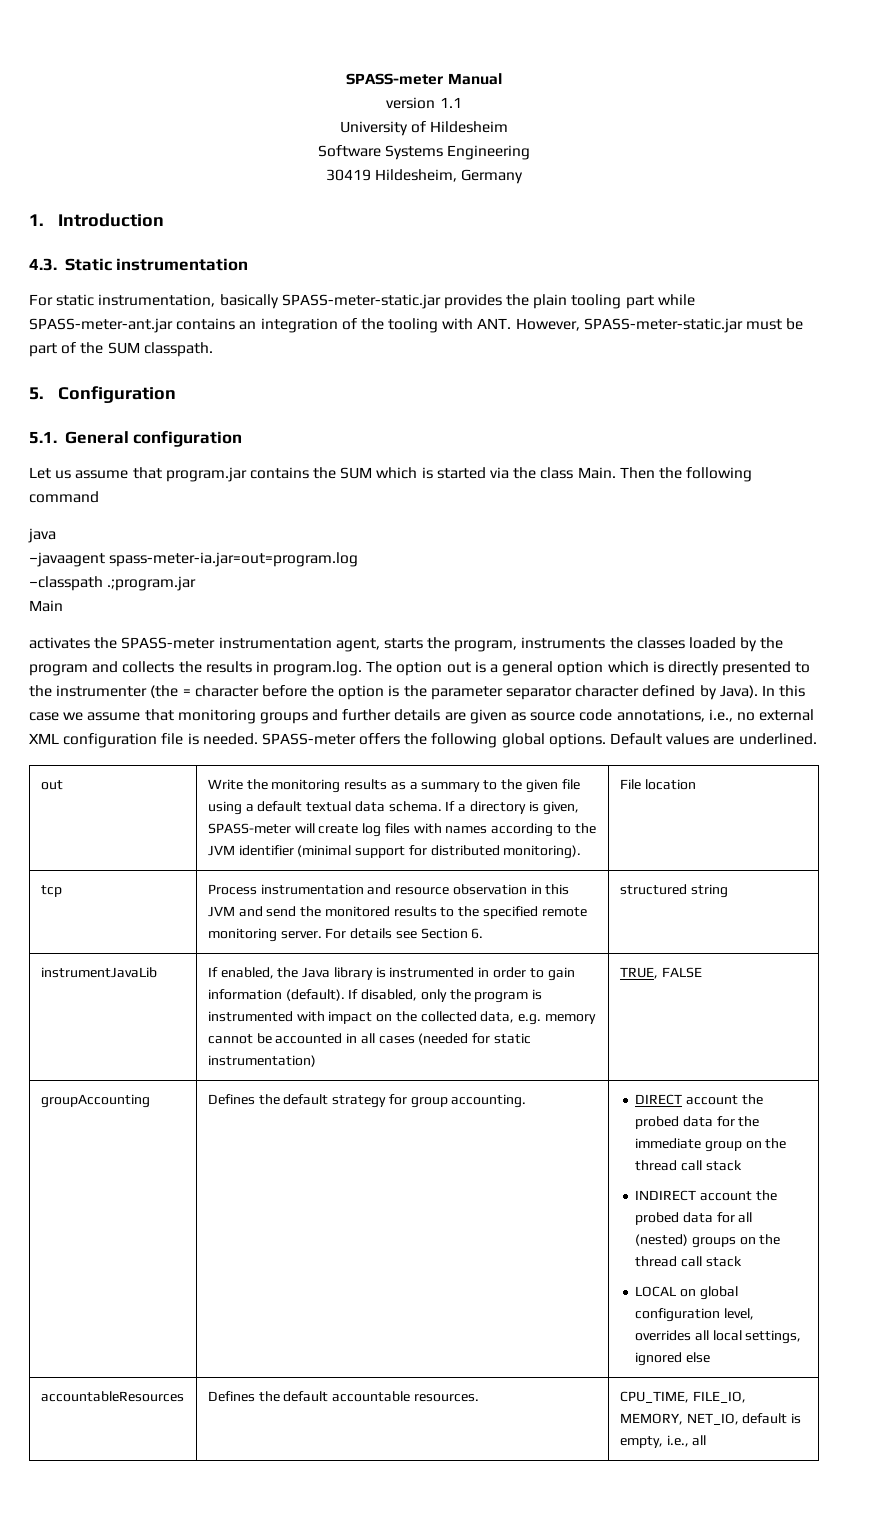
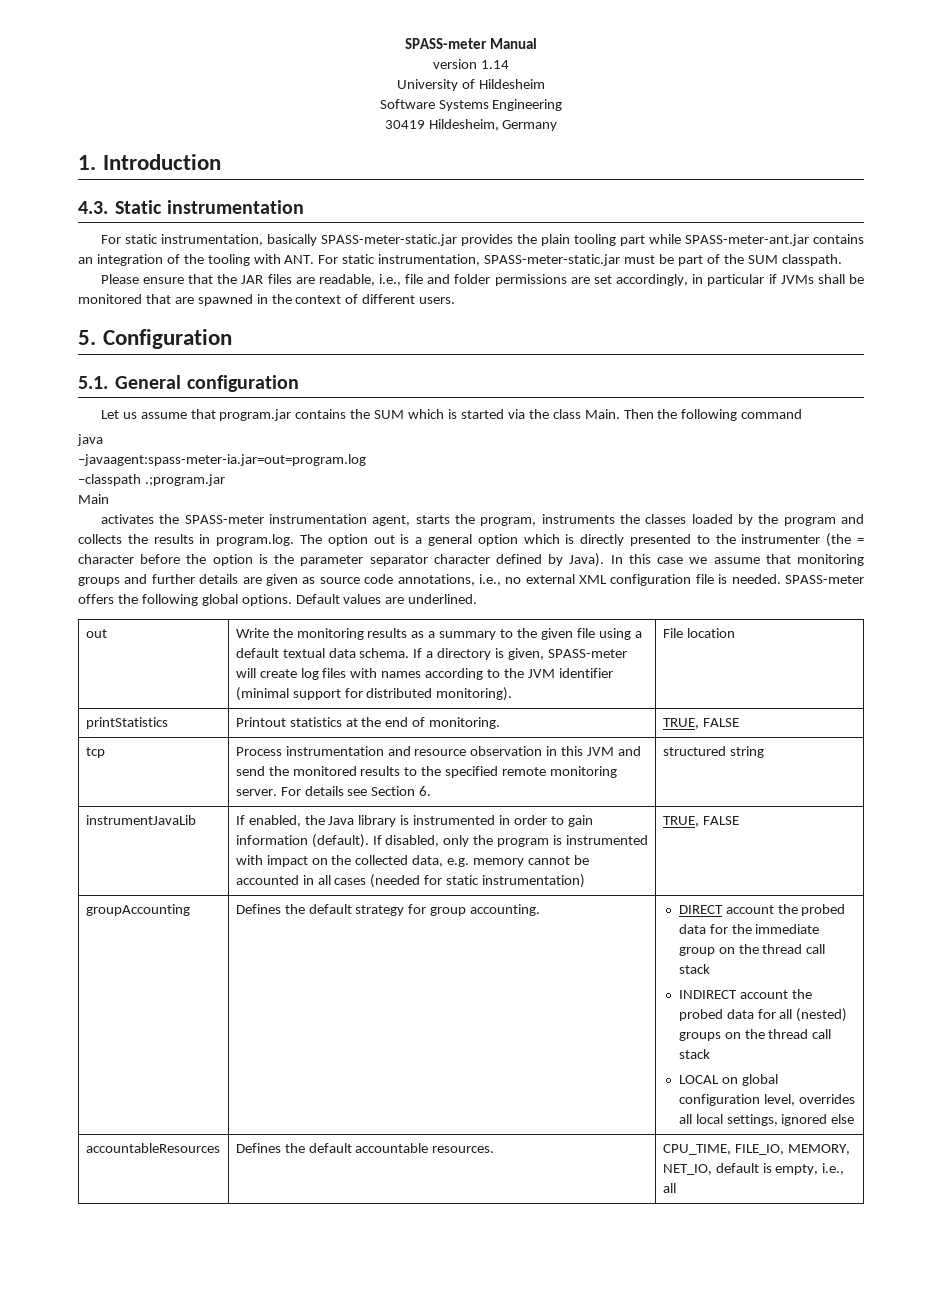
- version 1.1
+ version 1.14
- For static instrumentation, basically SPASS-meter-static.jar provides the plain tooling part while SPASS-meter-ant.jar contains an integration of the tooling with ANT. However, SPASS-meter-static.jar must be part of the SUM classpath.
+ For static instrumentation, basically SPASS-meter-static.jar provides the plain tooling part while SPASS-meter-ant.jar contains an integration of the tooling with ANT. For static instrumentation, SPASS-meter-static.jar must be part of the SUM classpath.
+ Please ensure that the JAR files are readable, i.e., file and folder permissions are set accordingly, in particular if JVMs shall be monitored that are spawned in the context of different users.
- –javaagent spass-meter-ia.jar=out=program.log
+ –javaagent:spass-meter-ia.jar=out=program.log
+ printStatistics | Printout statistics at the end of monitoring. | TRUE, FALSE

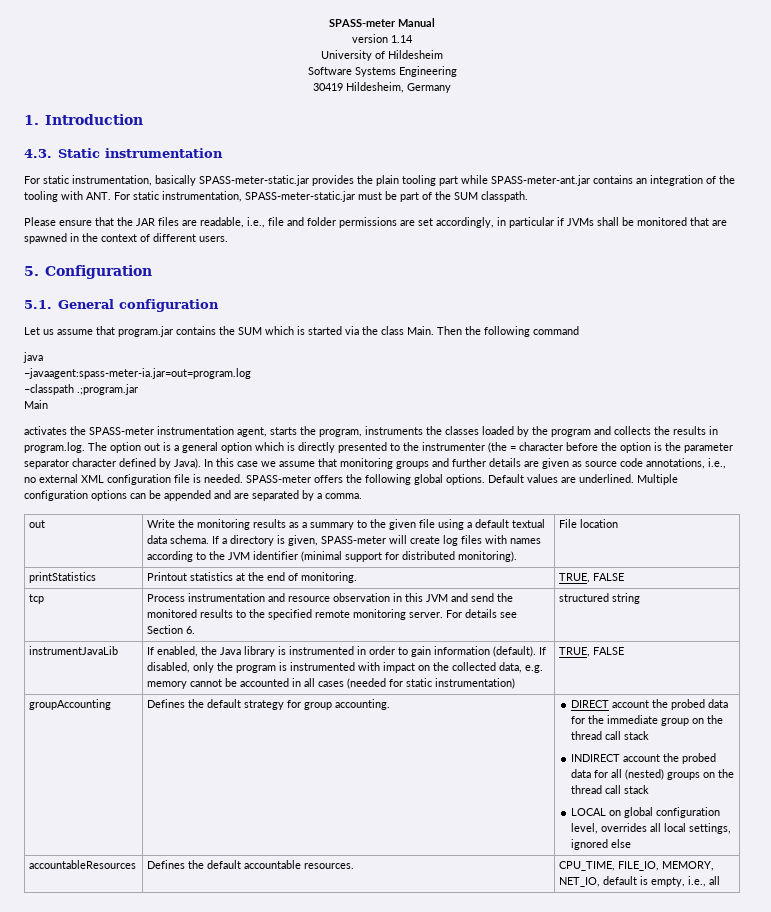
+ Multiple configuration options can be appended and are separated by a comma.

